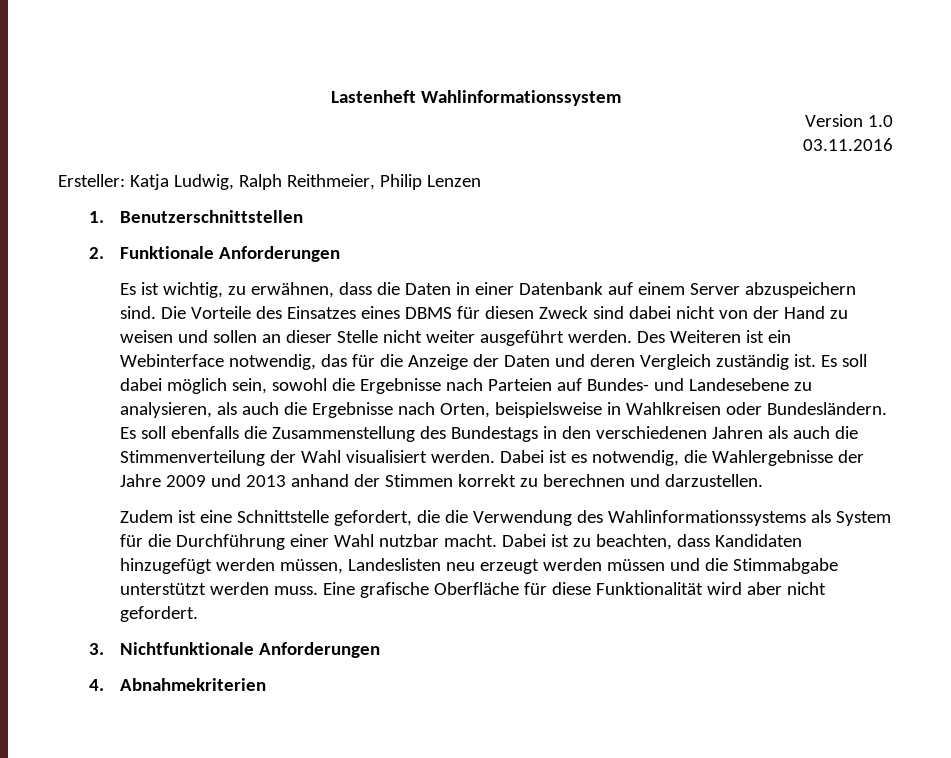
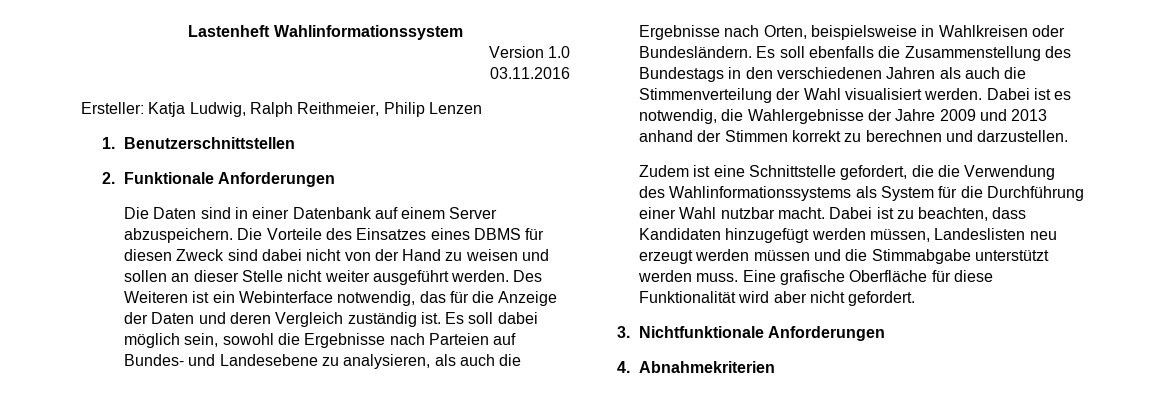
- Es ist wichtig, zu erwähnen, dass die Daten in einer Datenbank auf einem Server abzuspeichern sind.
+ Die Daten sind in einer Datenbank auf einem Server abzuspeichern.

